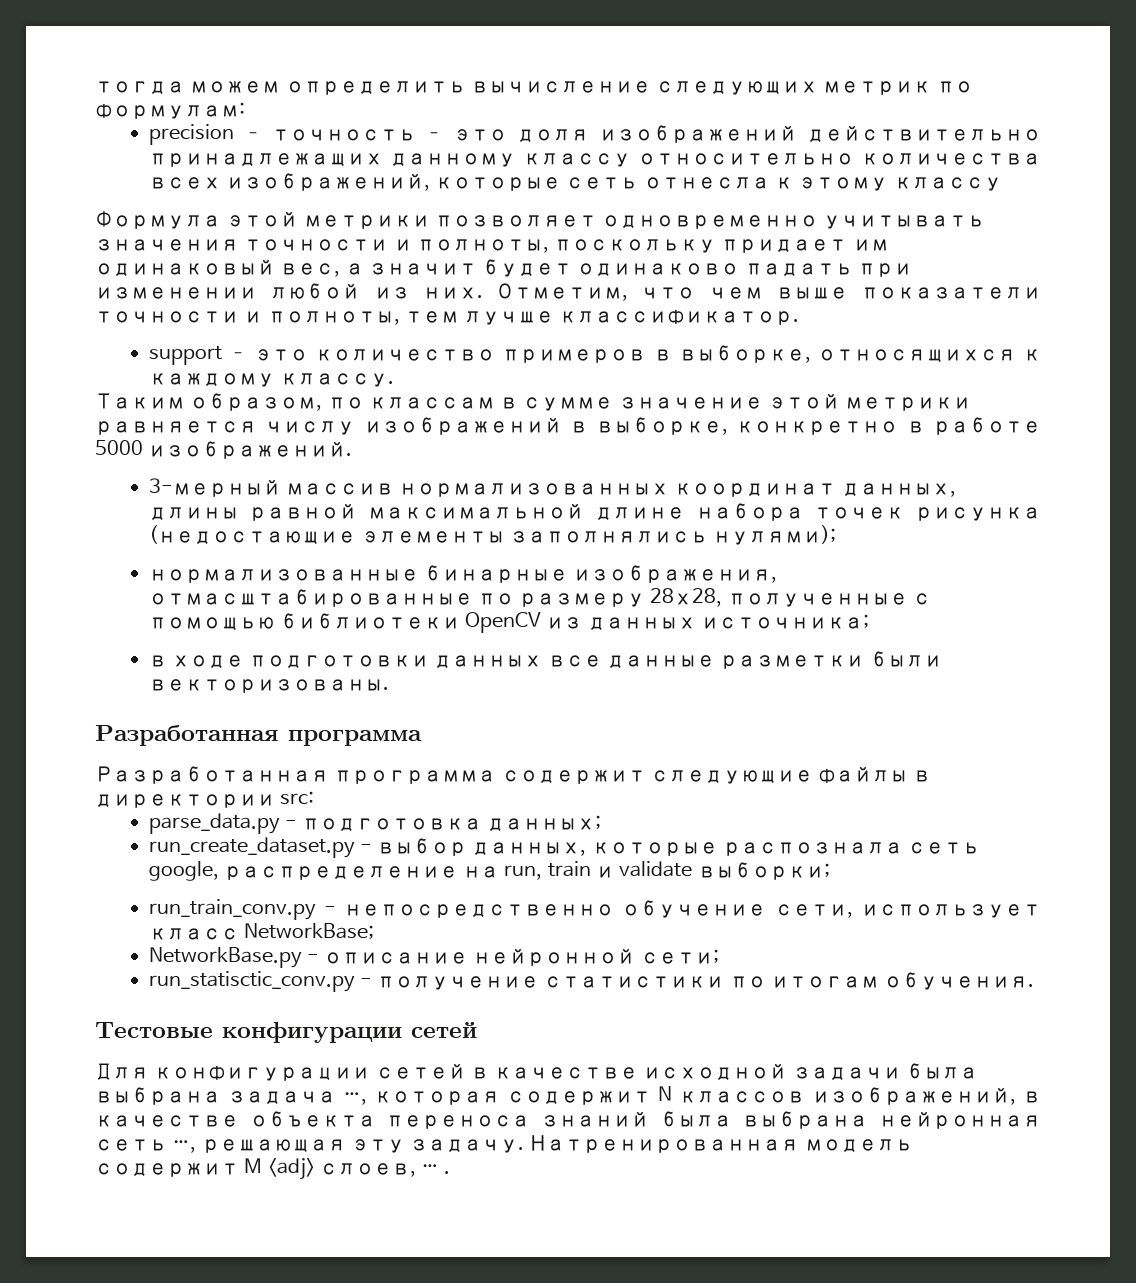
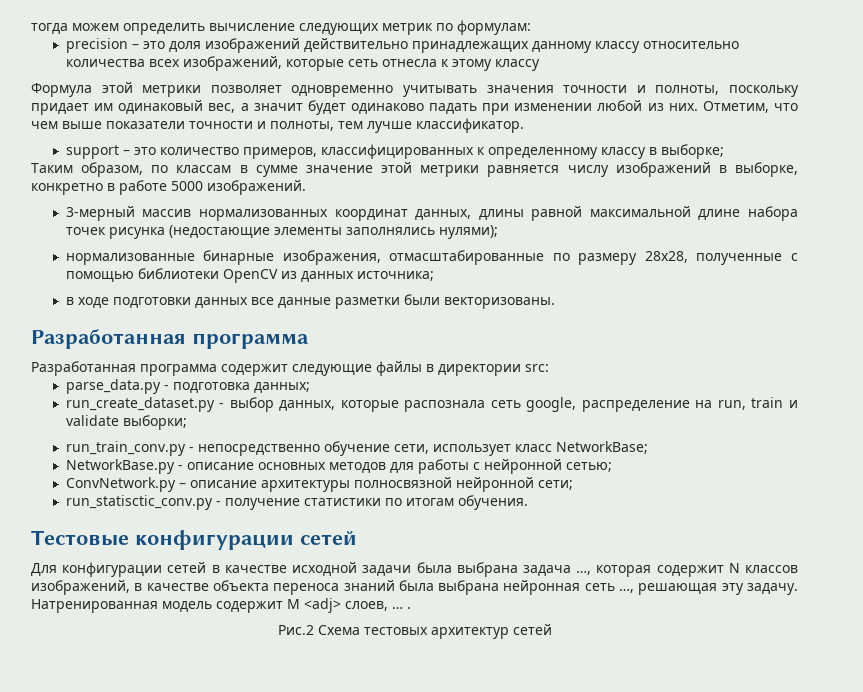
- precision – точность – это доля изображений действительно принадлежащих данному классу относительно количества всех изображений, которые сеть отнесла к этому классу
+ precision – это доля изображений действительно принадлежащих данному классу относительно количества всех изображений, которые сеть отнесла к этому классу
- support – это количество примеров в выборке, относящихся к каждому классу.
+ support – это количество примеров, классифицированных к определенному классу в выборке;
- NetworkBase.py - описание нейронной сети;
+ NetworkBase.py - описание основных методов для работы с нейронной сетью;
+ ConvNetwork.py – описание архитектуры полносвязной нейронной сети;
+ Рис.2 Схема тестовых архитектур сетей

